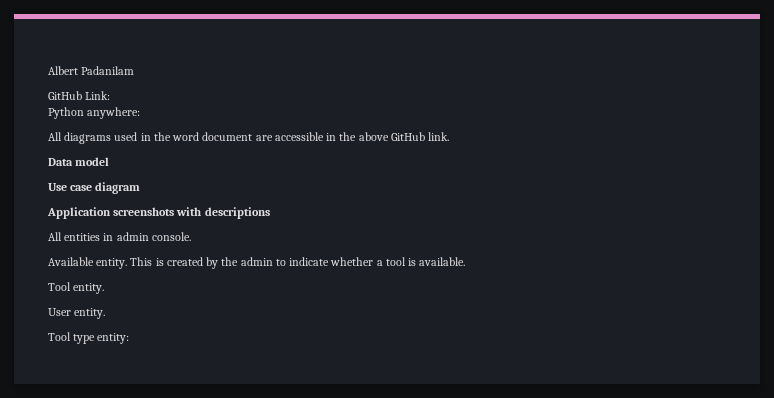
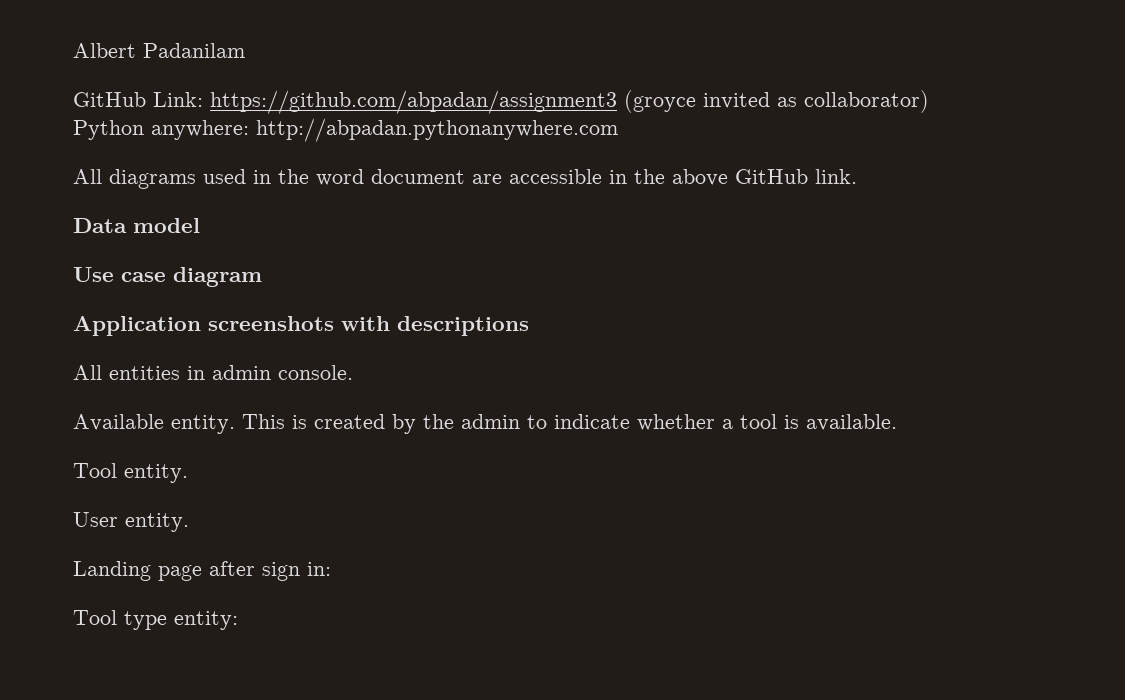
- GitHub Link:
+ GitHub Link: https://github.com/abpadan/assignment3 (groyce invited as collaborator)
- Python anywhere:
+ Python anywhere: http://abpadan.pythonanywhere.com
+ Landing page after sign in:

